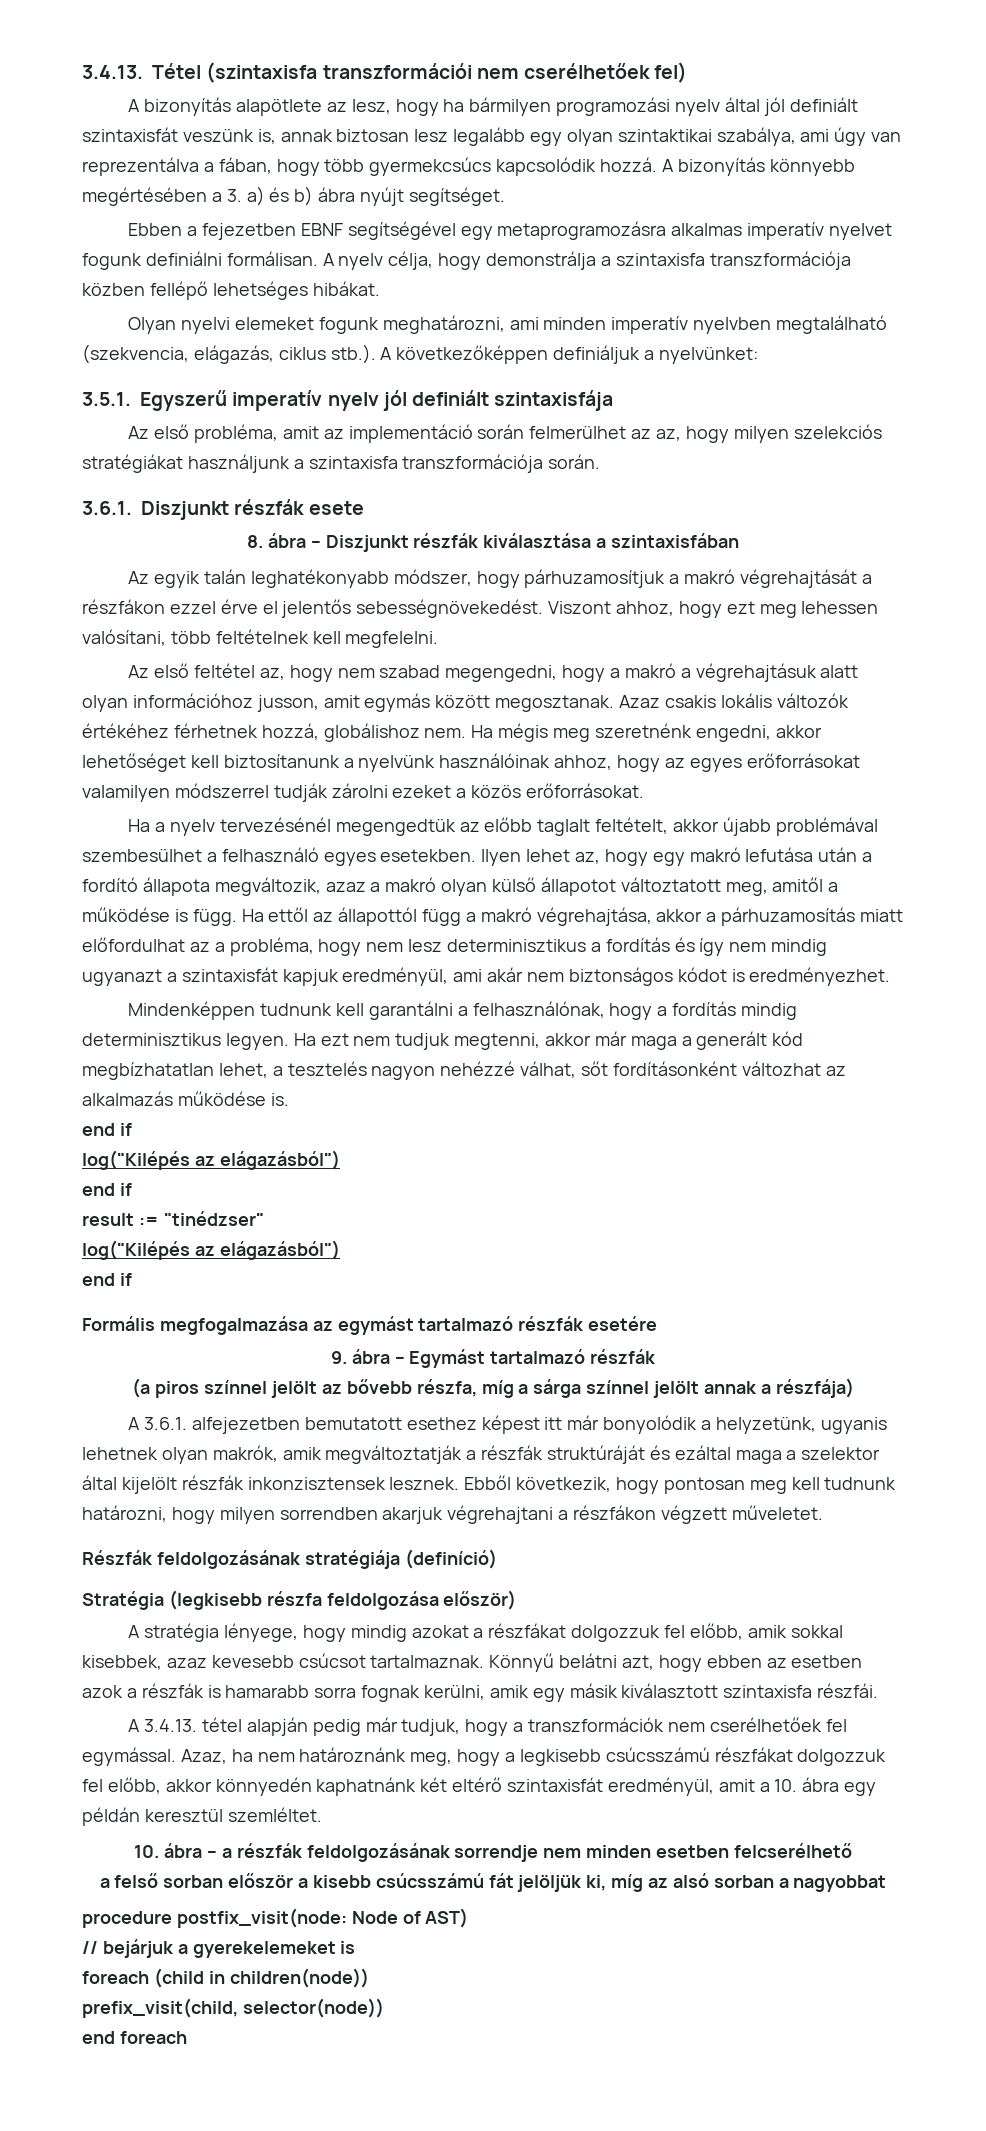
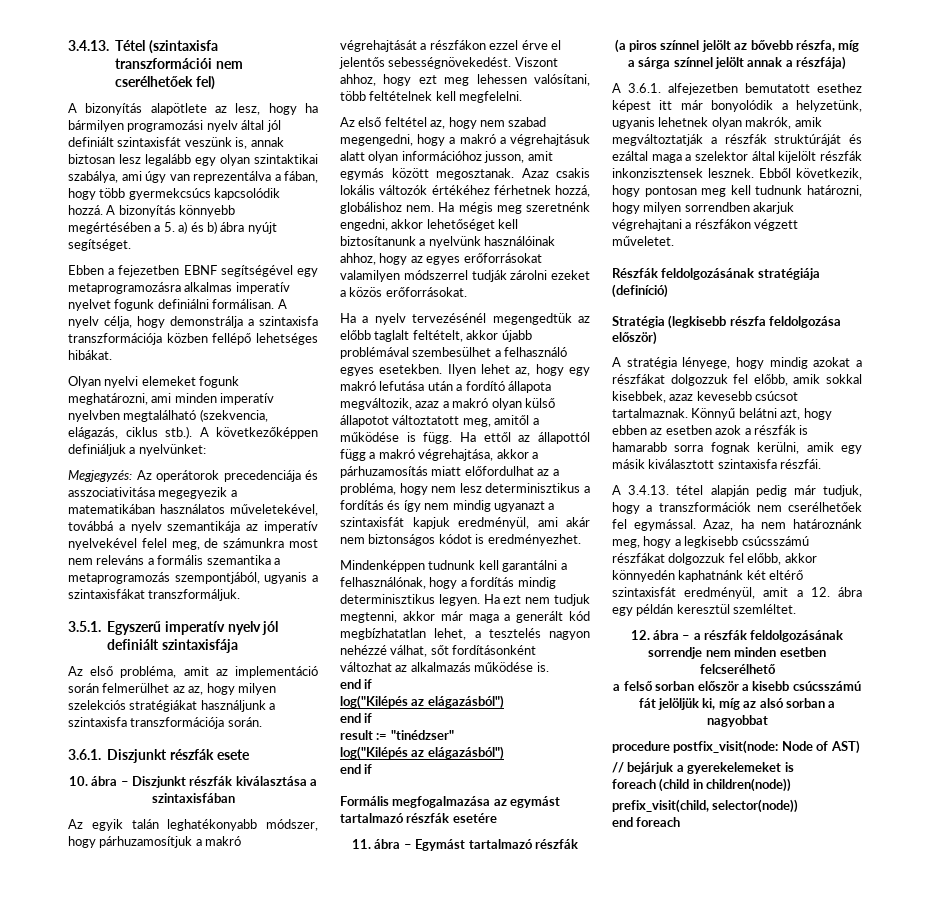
- A bizonyítás könnyebb megértésében a 3. a) és b) ábra nyújt segítséget.
+ A bizonyítás könnyebb megértésében a 5. a) és b) ábra nyújt segítséget.
+ Megjegyzés: Az operátorok precedenciája és asszociativitása megegyezik a matematikában használatos műveletekével, továbbá a nyelv szemantikája az imperatív nyelvekével felel meg, de számunkra most nem releváns a formális szemantika a metaprogramozás szempontjából, ugyanis a szintaxisfákat transzformáljuk.
- 8. ábra – Diszjunkt részfák kiválasztása a szintaxisfában
+ 10. ábra – Diszjunkt részfák kiválasztása a szintaxisfában
- 9. ábra – Egymást tartalmazó részfák
+ 11. ábra – Egymást tartalmazó részfák
- Azaz, ha nem határoznánk meg, hogy a legkisebb csúcsszámú részfákat dolgozzuk fel előbb, akkor könnyedén kaphatnánk két eltérő szintaxisfát eredményül, amit a 10. ábra egy példán keresztül szemléltet.
+ Azaz, ha nem határoznánk meg, hogy a legkisebb csúcsszámú részfákat dolgozzuk fel előbb, akkor könnyedén kaphatnánk két eltérő szintaxisfát eredményül, amit a 12. ábra egy példán keresztül szemléltet.
- 10. ábra – a részfák feldolgozásának sorrendje nem minden esetben felcserélhető
+ 12. ábra – a részfák feldolgozásának sorrendje nem minden esetben felcserélhető

